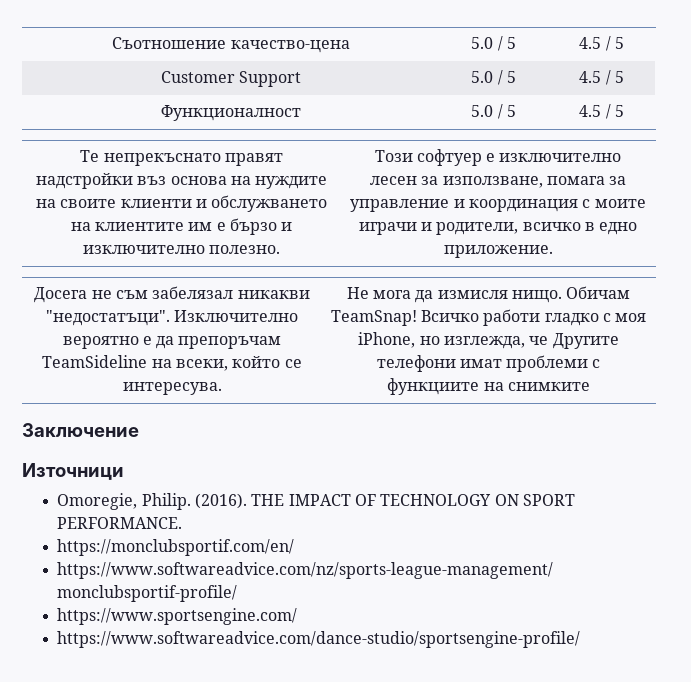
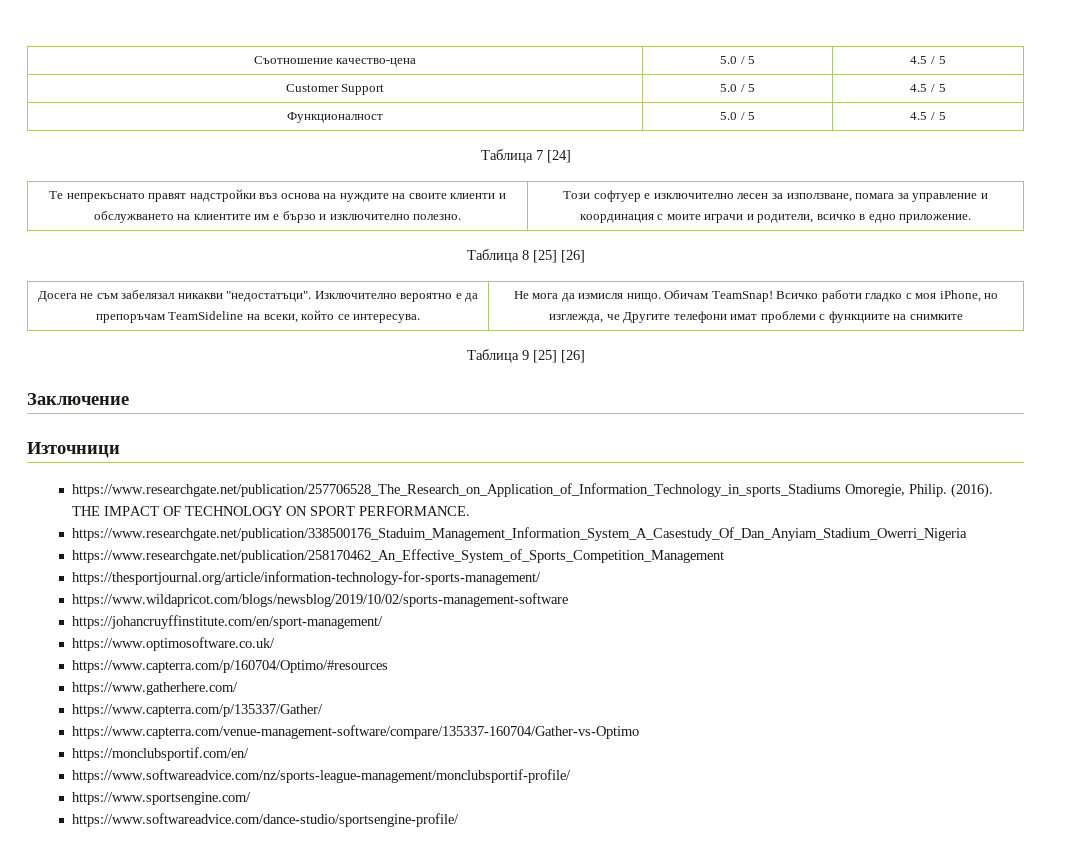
+ Таблица 7 [24]
+ Таблица 8 [25] [26]
+ Таблица 9 [25] [26]
- Omoregie, Philip.
+ https://www.researchgate.net/publication/257706528_The_Research_on_Application_of_Information_Technology_in_sports_Stadiums Omoregie, Philip.
+ https://www.researchgate.net/publication/338500176_Staduim_Management_Information_System_A_Casestudy_Of_Dan_Anyiam_Stadium_Owerri_Nigeria
+ https://www.researchgate.net/publication/258170462_An_Effective_System_of_Sports_Competition_Management
+ https://thesportjournal.org/article/information-technology-for-sports-management/
+ https://www.wildapricot.com/blogs/newsblog/2019/10/02/sports-management-software
+ https://johancruyffinstitute.com/en/sport-management/
+ https://www.optimosoftware.co.uk/
+ https://www.capterra.com/p/160704/Optimo/#resources
+ https://www.gatherhere.com/
+ https://www.capterra.com/p/135337/Gather/
+ https://www.capterra.com/venue-management-software/compare/135337-160704/Gather-vs-Optimo

